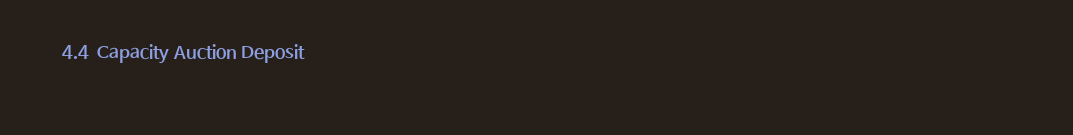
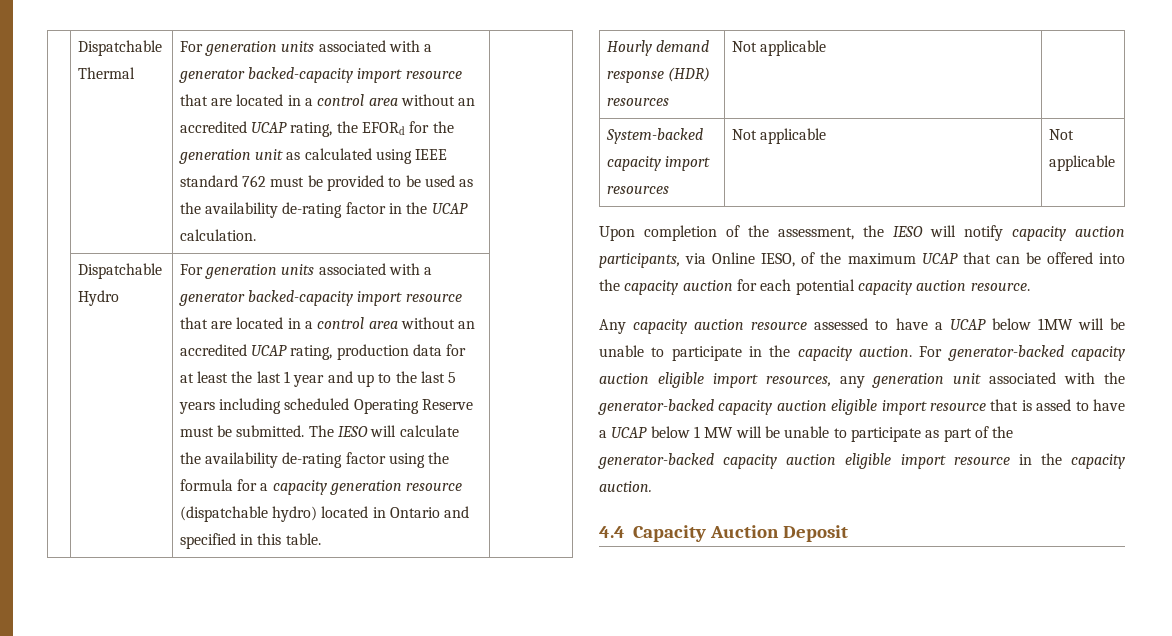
+ Dispatchable Thermal | For generation units associated with a generator backed-capacity import resource that are located in a control area without an accredited UCAP rating, the EFORd for the generation unit as calculated using IEEE standard 762 must be provided to be used as the availability de-rating factor in the UCAP calculation. |
+ | Dispatchable Hydro | For generation units associated with a generator backed-capacity import resource that are located in a control area without an accredited UCAP rating, production data for at least the last 1 year and up to the last 5 years including scheduled Operating Reserve must be submitted. The IESO will calculate the availability de-rating factor using the formula for a capacity generation resource (dispatchable hydro) located in Ontario and specified in this table. |
+ Hourly demand response (HDR) resources | Not applicable |
+ System-backed capacity import resources | Not applicable | Not applicable
+ Upon completion of the assessment, the IESO will notify capacity auction participants, via Online IESO, of the maximum UCAP that can be offered into the capacity auction for each potential capacity auction resource.
+ Any capacity auction resource assessed to have a UCAP below 1MW will be unable to participate in the capacity auction. For generator-backed capacity auction eligible import resources, any generation unit associated with the generator-backed capacity auction eligible import resource that is assed to have a UCAP below 1 MW will be unable to participate as part of the generator-backed capacity auction eligible import resource in the capacity auction.

